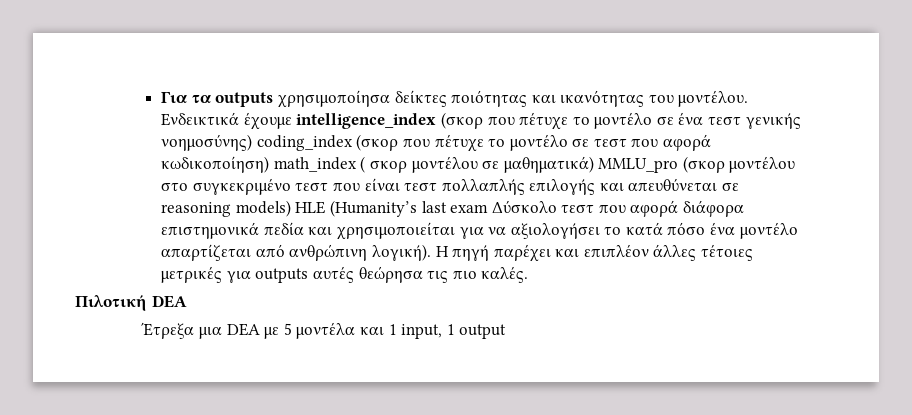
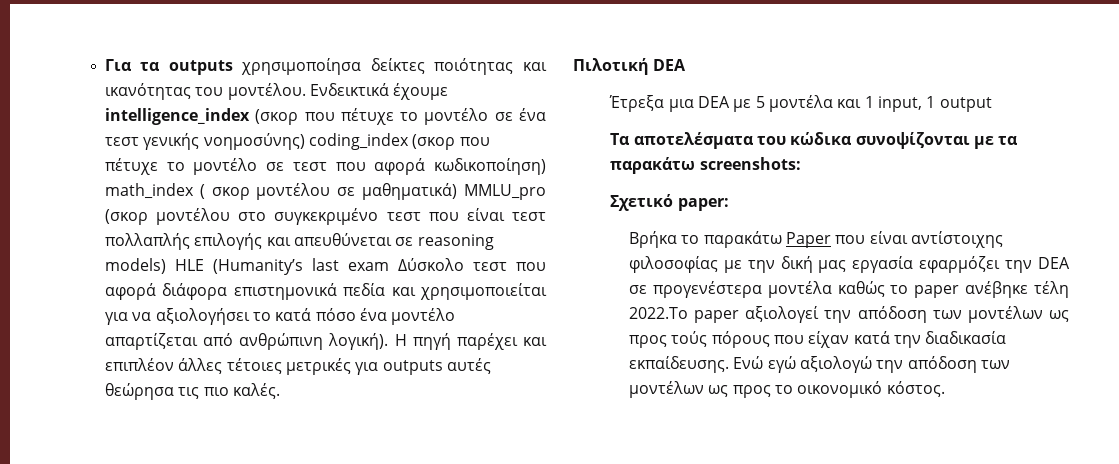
+ Τα αποτελέσματα του κώδικα συνοψίζονται με τα παρακάτω screenshots:
+ Σχετικό paper:
+ Βρήκα το παρακάτω Paper που είναι αντίστοιχης φιλοσοφίας με την δική μας εργασία εφαρμόζει την DEA σε προγενέστερα μοντέλα καθώς το paper ανέβηκε τέλη 2022.Το paper αξιολογεί την απόδοση των μοντέλων ως προς τούς πόρους που είχαν κατά την διαδικασία εκπαίδευσης. Ενώ εγώ αξιολογώ την απόδοση των μοντέλων ως προς το οικονομικό κόστος.

